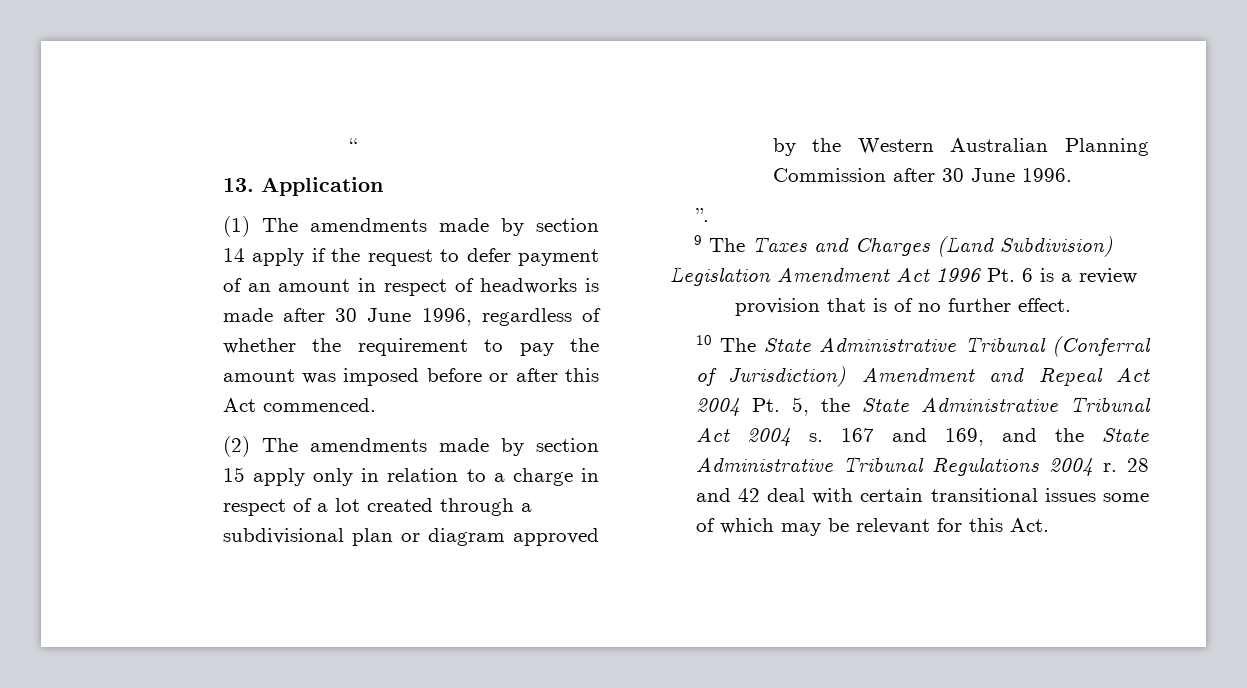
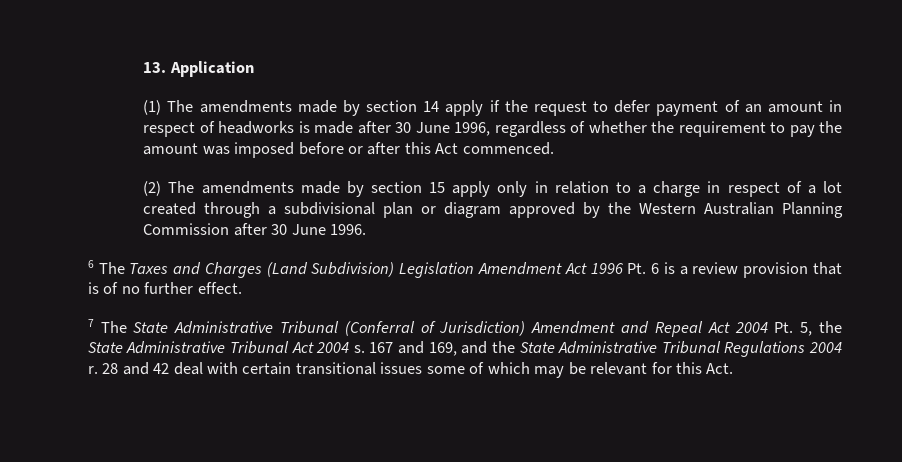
- “
- ”.
- 9 The Taxes and Charges (Land Subdivision) Legislation Amendment Act 1996 Pt. 6 is a review provision that is of no further effect.
+ 6 The Taxes and Charges (Land Subdivision) Legislation Amendment Act 1996 Pt. 6 is a review provision that is of no further effect.
- 10 The State Administrative Tribunal (Conferral of Jurisdiction) Amendment and Repeal Act 2004 Pt. 5, the State Administrative Tribunal Act 2004 s.
+ 7 The State Administrative Tribunal (Conferral of Jurisdiction) Amendment and Repeal Act 2004 Pt. 5, the State Administrative Tribunal Act 2004 s.

